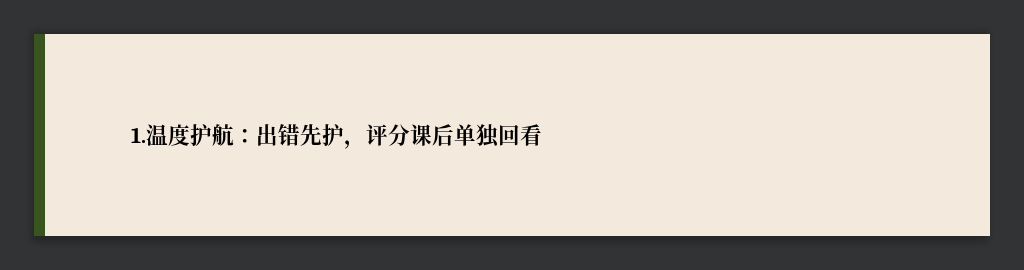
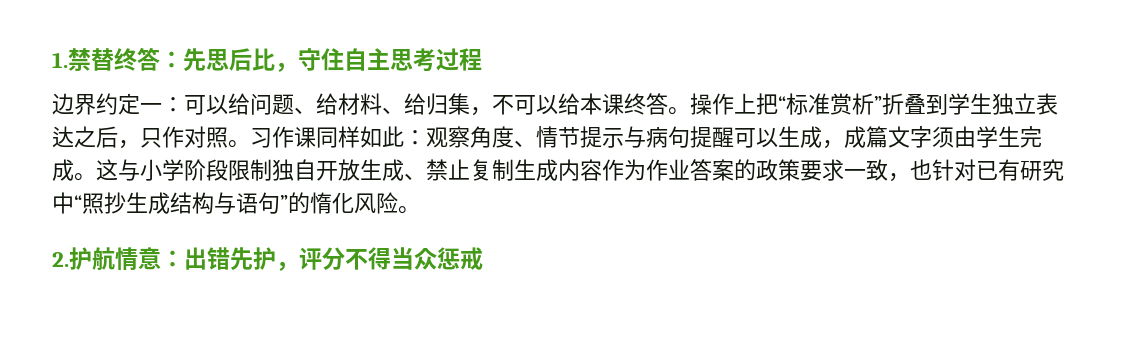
- 1.温度护航：出错先护，评分课后单独回看
+ 1.禁替终答：先思后比，守住自主思考过程
+ 边界约定一：可以给问题、给材料、给归集，不可以给本课终答。操作上把“标准赏析”折叠到学生独立表达之后，只作对照。习作课同样如此：观察角度、情节提示与病句提醒可以生成，成篇文字须由学生完成。这与小学阶段限制独自开放生成、禁止复制生成内容作为作业答案的政策要求一致，也针对已有研究中“照抄生成结构与语句”的惰化风险。
+ 2.护航情意：出错先护，评分不得当众惩戒

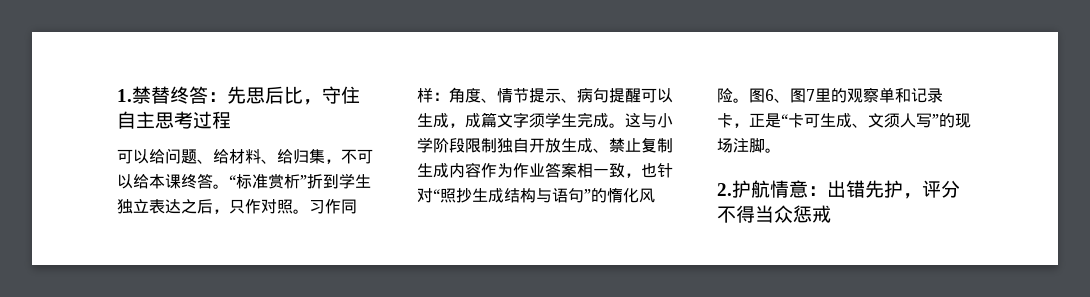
- 边界约定一：可以给问题、给材料、给归集，不可以给本课终答。
+ 可以给问题、给材料、给归集，不可以给本课终答。
- 操作上把“标准赏析”折叠到学生独立表达之后，只作对照。
+ “标准赏析”折到学生独立表达之后，只作对照。
- 习作课同样如此：观察角度、情节提示与病句提醒可以生成，成篇文字须由学生完成。
+ 习作同样：角度、情节提示、病句提醒可以生成，成篇文字须学生完成。
- 这与小学阶段限制独自开放生成、禁止复制生成内容作为作业答案的政策要求一致，也针对已有研究中“照抄生成结构与语句”的惰化风险。
+ 这与小学阶段限制独自开放生成、禁止复制生成内容作为作业答案相一致，也针对“照抄生成结构与语句”的惰化风险。图6、图7里的观察单和记录卡，正是“卡可生成、文须人写”的现场注脚。

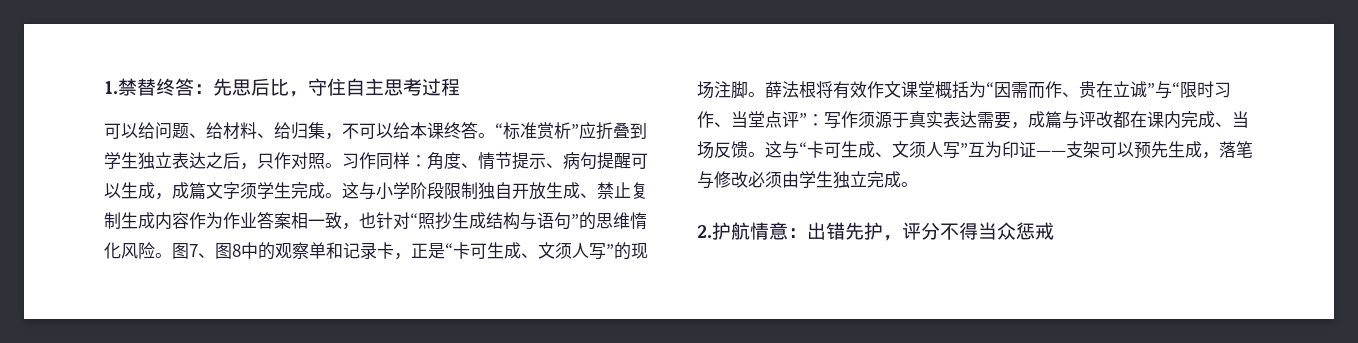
- “标准赏析”折到学生独立表达之后，只作对照。
+ “标准赏析”应折叠到学生独立表达之后，只作对照。
- 这与小学阶段限制独自开放生成、禁止复制生成内容作为作业答案相一致，也针对“照抄生成结构与语句”的惰化风险。
+ 这与小学阶段限制独自开放生成、禁止复制生成内容作为作业答案相一致，也针对“照抄生成结构与语句”的思维惰化风险。
- 图6、图7里的观察单和记录卡，正是“卡可生成、文须人写”的现场注脚。
+ 图7、图8中的观察单和记录卡，正是“卡可生成、文须人写”的现场注脚。薛法根将有效作文课堂概括为“因需而作、贵在立诚”与“限时习作、当堂点评”：写作须源于真实表达需要，成篇与评改都在课内完成、当场反馈。这与“卡可生成、文须人写”互为印证——支架可以预先生成，落笔与修改必须由学生独立完成。

